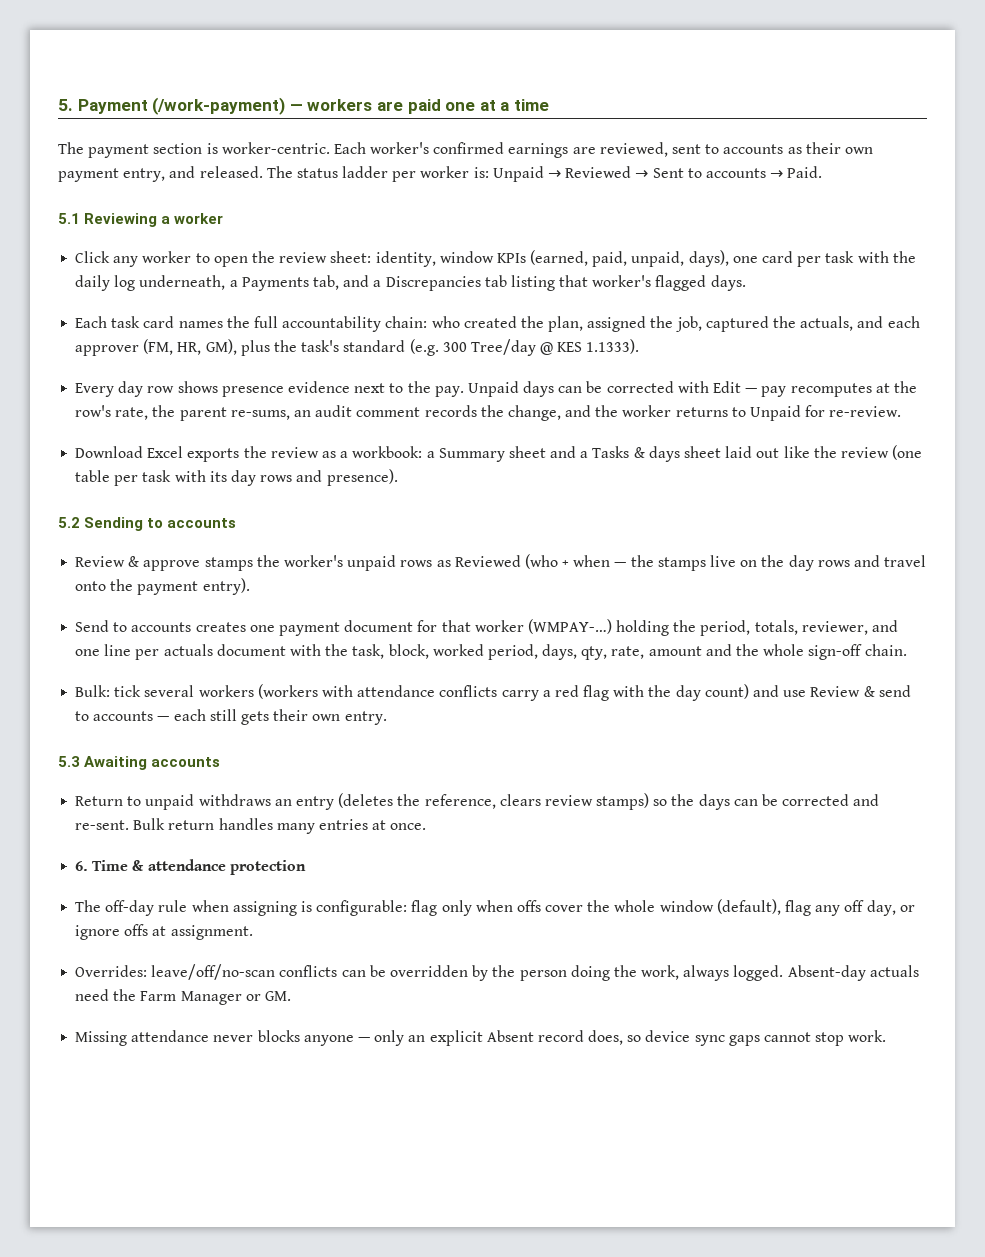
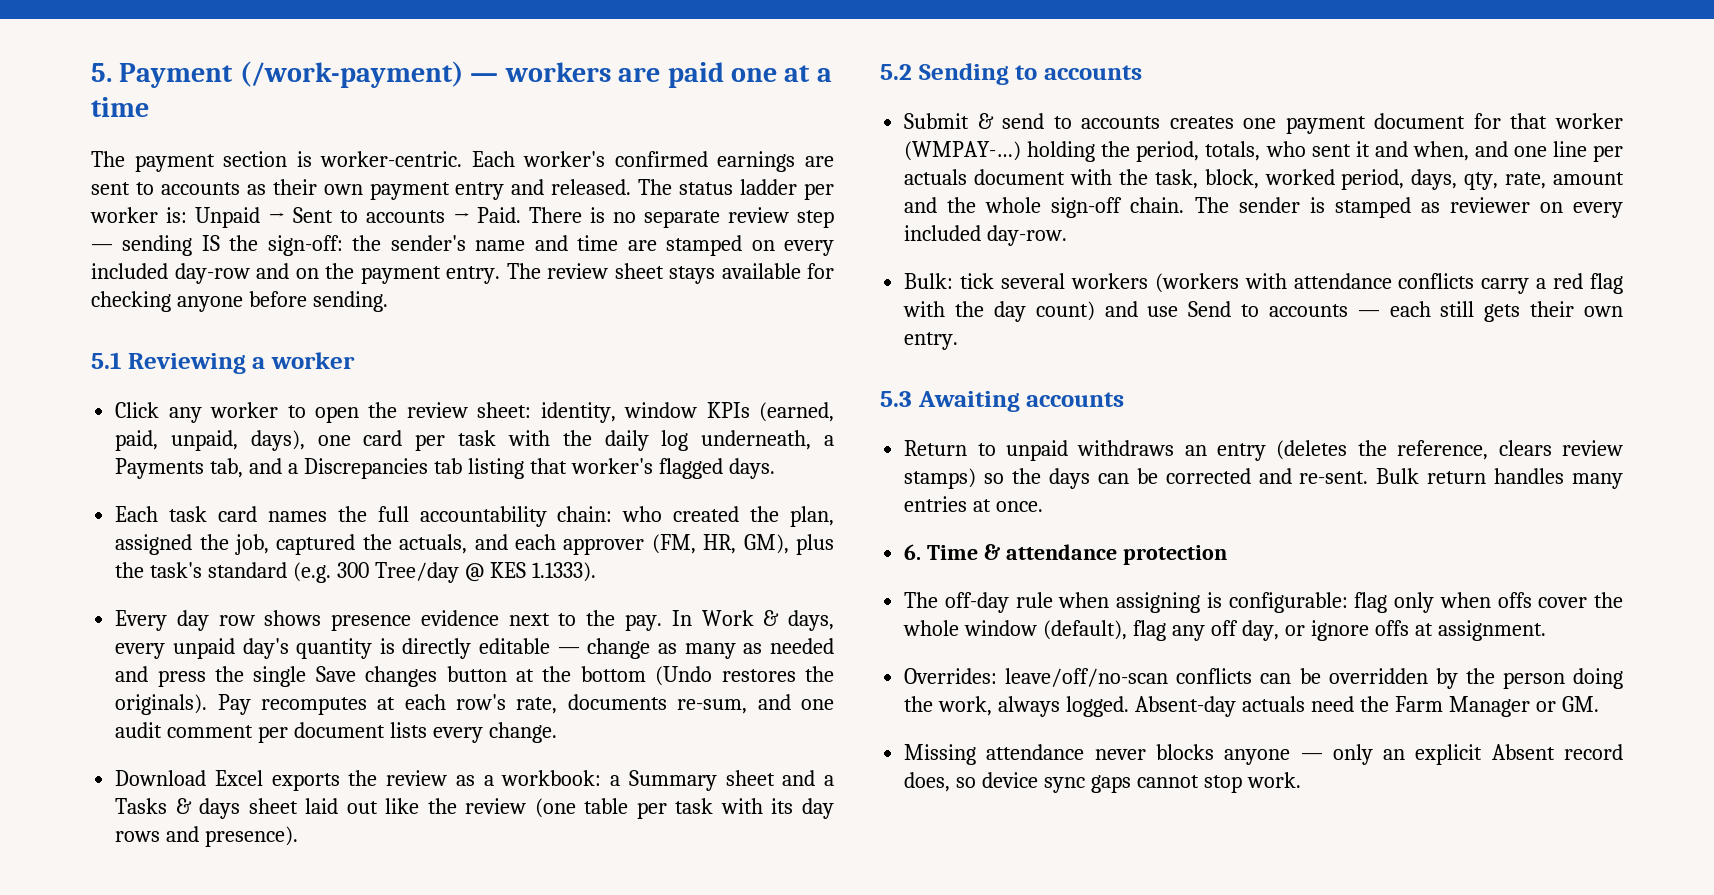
- Each worker's confirmed earnings are reviewed, sent to accounts as their own payment entry, and released.
+ Each worker's confirmed earnings are sent to accounts as their own payment entry and released.
- The status ladder per worker is: Unpaid → Reviewed → Sent to accounts → Paid.
+ The status ladder per worker is: Unpaid → Sent to accounts → Paid. There is no separate review step — sending IS the sign-off: the sender's name and time are stamped on every included day-row and on the payment entry. The review sheet stays available for checking anyone before sending.
- Unpaid days can be corrected with Edit — pay recomputes at the row's rate, the parent re-sums, an audit comment records the change, and the worker returns to Unpaid for re-review.
+ In Work & days, every unpaid day's quantity is directly editable — change as many as needed and press the single Save changes button at the bottom (Undo restores the originals). Pay recomputes at each row's rate, documents re-sum, and one audit comment per document lists every change.
- Review & approve stamps the worker's unpaid rows as Reviewed (who + when — the stamps live on the day rows and travel onto the payment entry).
- Send to accounts creates one payment document for that worker (WMPAY-…) holding the period, totals, reviewer, and one line per actuals document with the task, block, worked period, days, qty, rate, amount and the whole sign-off chain.
+ Submit & send to accounts creates one payment document for that worker (WMPAY-…) holding the period, totals, who sent it and when, and one line per actuals document with the task, block, worked period, days, qty, rate, amount and the whole sign-off chain. The sender is stamped as reviewer on every included day-row.
- Bulk: tick several workers (workers with attendance conflicts carry a red flag with the day count) and use Review & send to accounts — each still gets their own entry.
+ Bulk: tick several workers (workers with attendance conflicts carry a red flag with the day count) and use Send to accounts — each still gets their own entry.

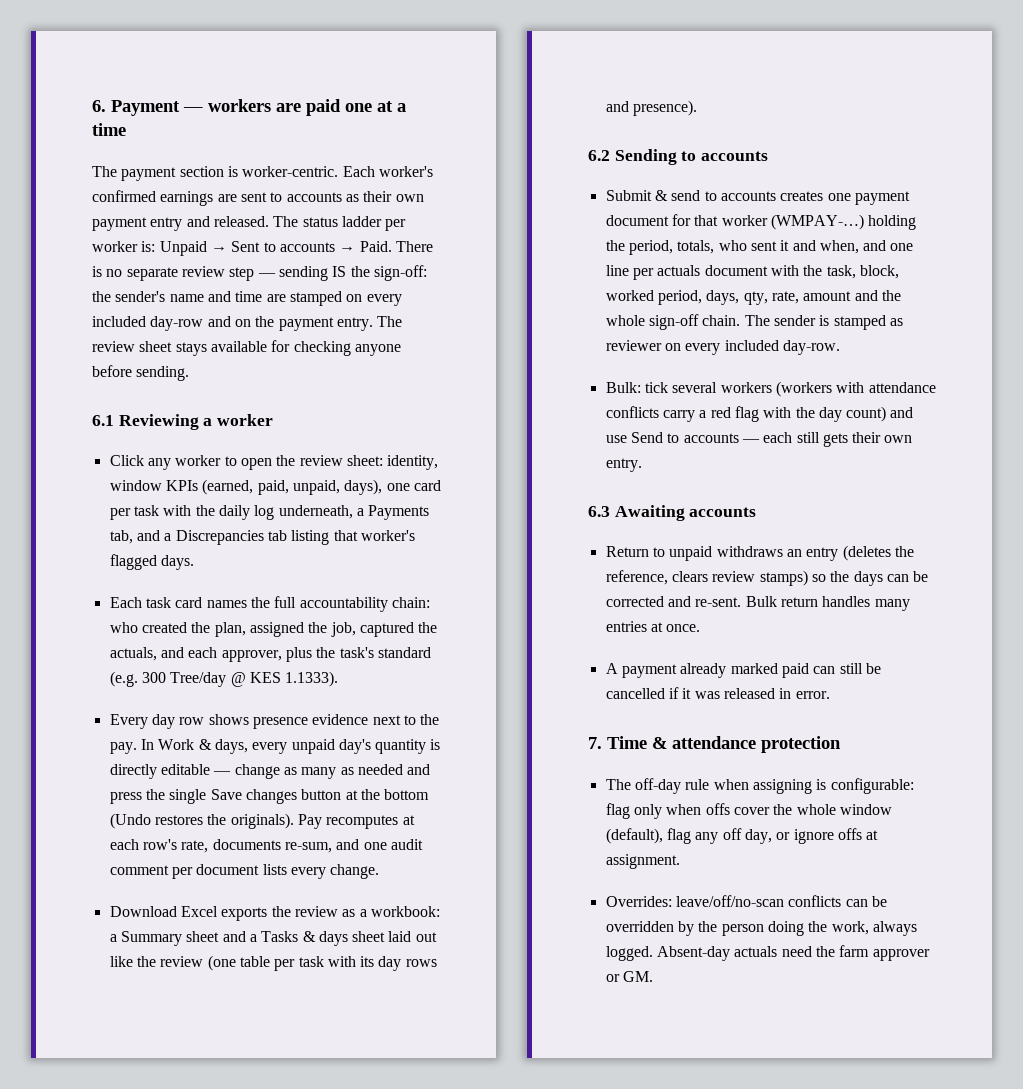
- 5. Payment (/work-payment) — workers are paid one at a time
+ 6. Payment — workers are paid one at a time
- 5.1 Reviewing a worker
+ 6.1 Reviewing a worker
- Each task card names the full accountability chain: who created the plan, assigned the job, captured the actuals, and each approver (FM, HR, GM), plus the task's standard (e.g. 300 Tree/day @ KES 1.1333).
+ Each task card names the full accountability chain: who created the plan, assigned the job, captured the actuals, and each approver, plus the task's standard (e.g. 300 Tree/day @ KES 1.1333).
- 5.2 Sending to accounts
+ 6.2 Sending to accounts
- 5.3 Awaiting accounts
+ 6.3 Awaiting accounts
- 6. Time & attendance protection
+ A payment already marked paid can still be cancelled if it was released in error.
+ 7. Time & attendance protection
- Absent-day actuals need the Farm Manager or GM.
+ Absent-day actuals need the farm approver or GM.
- Missing attendance never blocks anyone — only an explicit Absent record does, so device sync gaps cannot stop work.

